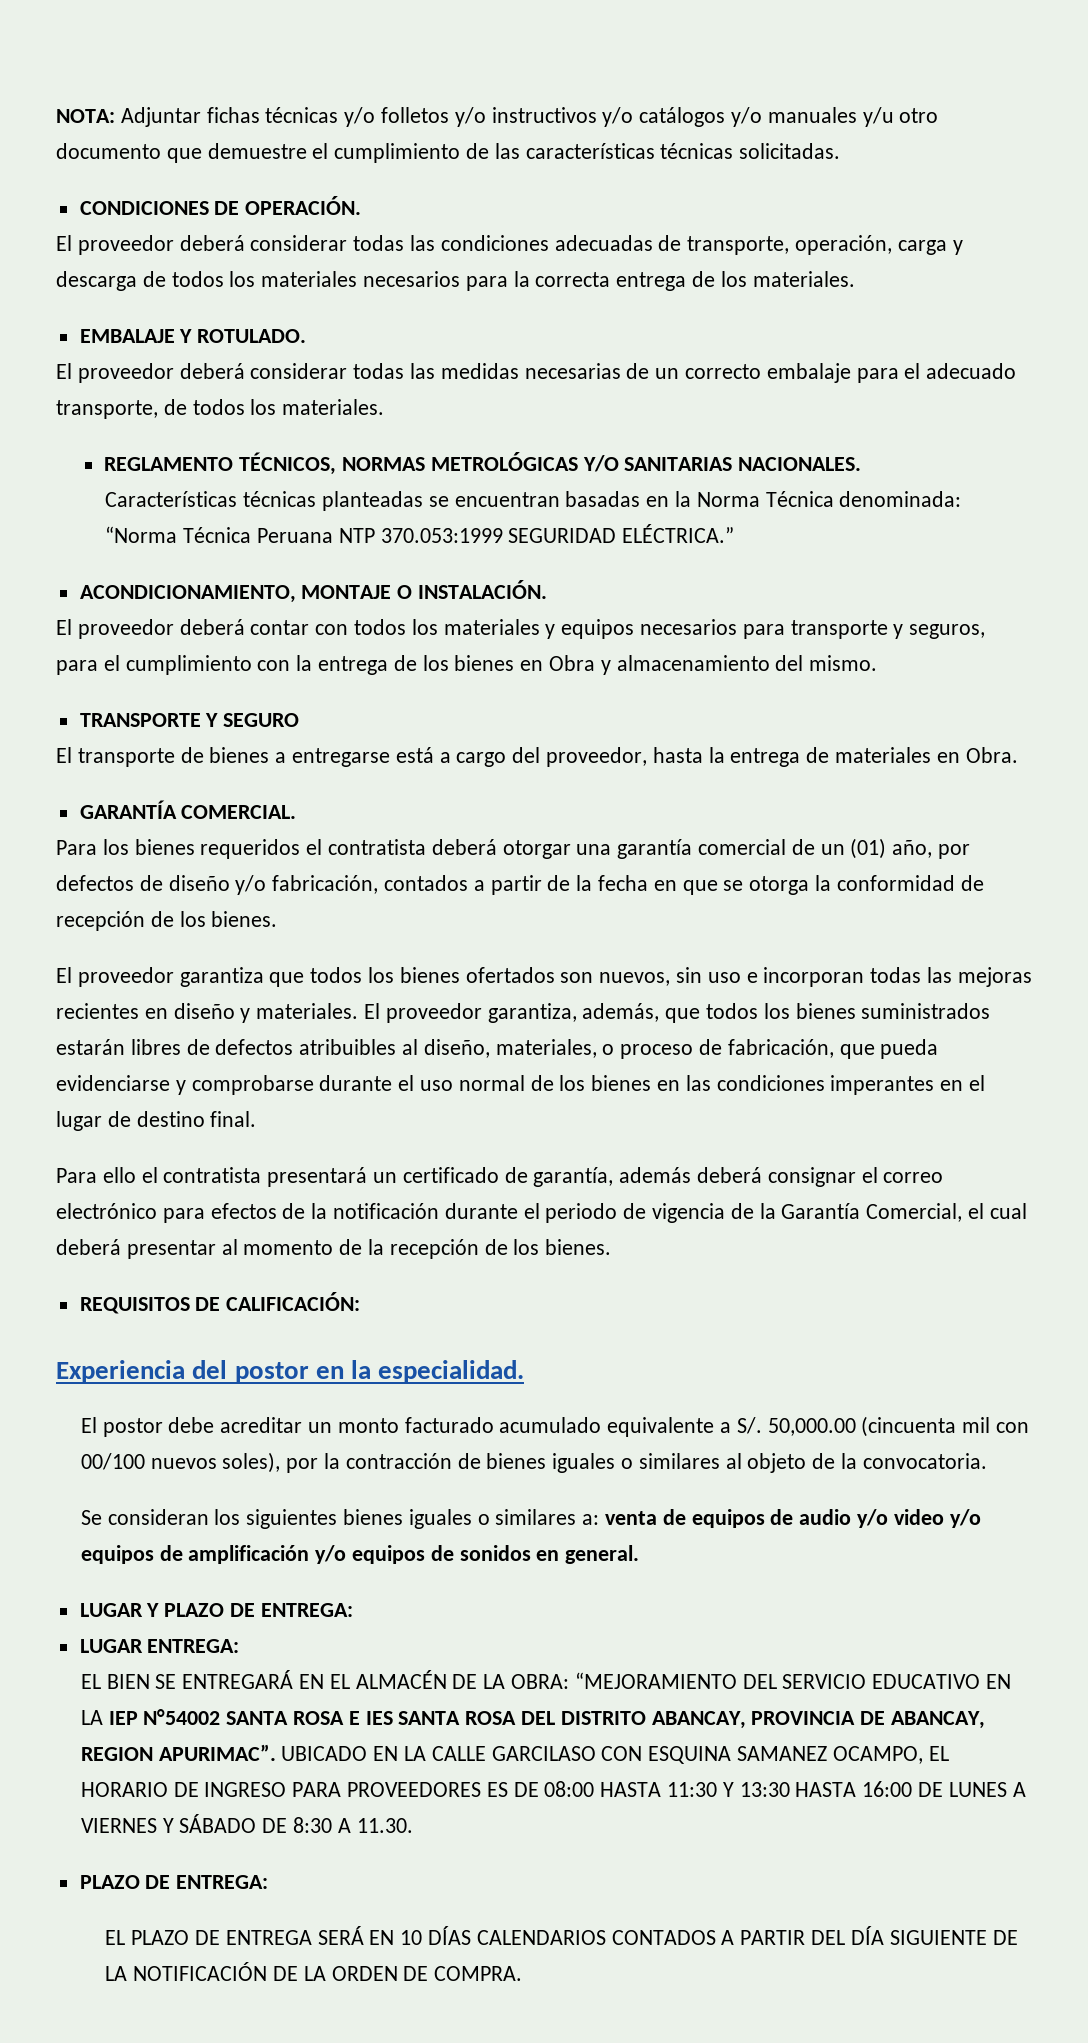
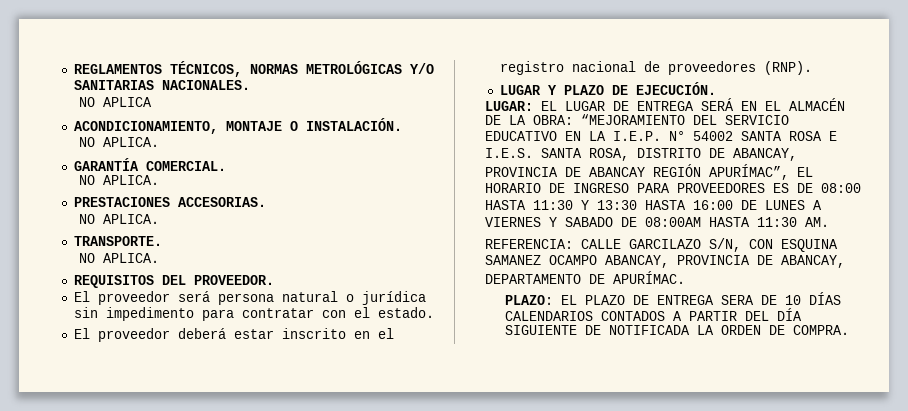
- NOTA: Adjuntar fichas técnicas y/o folletos y/o instructivos y/o catálogos y/o manuales y/u otro documento que demuestre el cumplimiento de las características técnicas solicitadas.
- CONDICIONES DE OPERACIÓN.
- El proveedor deberá considerar todas las condiciones adecuadas de transporte, operación, carga y descarga de todos los materiales necesarios para la correcta entrega de los materiales.
- EMBALAJE Y ROTULADO.
- El proveedor deberá considerar todas las medidas necesarias de un correcto embalaje para el adecuado transporte, de todos los materiales.
- REGLAMENTO TÉCNICOS, NORMAS METROLÓGICAS Y/O SANITARIAS NACIONALES.
+ REGLAMENTOS TÉCNICOS, NORMAS METROLÓGICAS Y/O SANITARIAS NACIONALES.
- Características técnicas planteadas se encuentran basadas en la Norma Técnica denominada: “Norma Técnica Peruana NTP 370.053:1999 SEGURIDAD ELÉCTRICA.”
+ NO APLICA
  ACONDICIONAMIENTO, MONTAJE O INSTALACIÓN.
- El proveedor deberá contar con todos los materiales y equipos necesarios para transporte y seguros, para el cumplimiento con la entrega de los bienes en Obra y almacenamiento del mismo.
- TRANSPORTE Y SEGURO
- El transporte de bienes a entregarse está a cargo del proveedor, hasta la entrega de materiales en Obra.
+ NO APLICA.
  GARANTÍA COMERCIAL.
- Para los bienes requeridos el contratista deberá otorgar una garantía comercial de un (01) año, por defectos de diseño y/o fabricación, contados a partir de la fecha en que se otorga la conformidad de recepción de los bienes.
- El proveedor garantiza que todos los bienes ofertados son nuevos, sin uso e incorporan todas las mejoras recientes en diseño y materiales. El proveedor garantiza, además, que todos los bienes suministrados estarán libres de defectos atribuibles al diseño, materiales, o proceso de fabricación, que pueda evidenciarse y comprobarse durante el uso normal de los bienes en las condiciones imperantes en el lugar de destino final.
- Para ello el contratista presentará un certificado de garantía, además deberá consignar el correo electrónico para efectos de la notificación durante el periodo de vigencia de la Garantía Comercial, el cual deberá presentar al momento de la recepción de los bienes.
- REQUISITOS DE CALIFICACIÓN:
- Experiencia del postor en la especialidad.
- El postor debe acreditar un monto facturado acumulado equivalente a S/. 50,000.00 (cincuenta mil con 00/100 nuevos soles), por la contracción de bienes iguales o similares al objeto de la convocatoria.
- Se consideran los siguientes bienes iguales o similares a: venta de equipos de audio y/o video y/o equipos de amplificación y/o equipos de sonidos en general.
- LUGAR Y PLAZO DE ENTREGA:
- LUGAR ENTREGA:
- EL BIEN SE ENTREGARÁ EN EL ALMACÉN DE LA OBRA: “MEJORAMIENTO DEL SERVICIO EDUCATIVO EN LA IEP N°54002 SANTA ROSA E IES SANTA ROSA DEL DISTRITO ABANCAY, PROVINCIA DE ABANCAY, REGION APURIMAC”. UBICADO EN LA CALLE GARCILASO CON ESQUINA SAMANEZ OCAMPO, EL HORARIO DE INGRESO PARA PROVEEDORES ES DE 08:00 HASTA 11:30 Y 13:30 HASTA 16:00 DE LUNES A VIERNES Y SÁBADO DE 8:30 A 11.30.
- PLAZO DE ENTREGA:
- EL PLAZO DE ENTREGA SERÁ EN 10 DÍAS CALENDARIOS CONTADOS A PARTIR DEL DÍA SIGUIENTE DE LA NOTIFICACIÓN DE LA ORDEN DE COMPRA.
+ NO APLICA.
+ PRESTACIONES ACCESORIAS.
+ NO APLICA.
+ TRANSPORTE.
+ NO APLICA.
+ REQUISITOS DEL PROVEEDOR.
+ El proveedor será persona natural o jurídica sin impedimento para contratar con el estado.
+ El proveedor deberá estar inscrito en el registro nacional de proveedores (RNP).
+ LUGAR Y PLAZO DE EJECUCIÓN.
+ LUGAR: EL LUGAR DE ENTREGA SERÁ EN EL ALMACÉN DE LA OBRA: “MEJORAMIENTO DEL SERVICIO EDUCATIVO EN LA I.E.P. N° 54002 SANTA ROSA E I.E.S. SANTA ROSA, DISTRITO DE ABANCAY, PROVINCIA DE ABANCAY REGIÓN APURÍMAC”, EL HORARIO DE INGRESO PARA PROVEEDORES ES DE 08:00 HASTA 11:30 Y 13:30 HASTA 16:00 DE LUNES A VIERNES Y SABADO DE 08:00AM HASTA 11:30 AM.
+ REFERENCIA: CALLE GARCILAZO S/N, CON ESQUINA SAMANEZ OCAMPO ABANCAY, PROVINCIA DE ABANCAY, DEPARTAMENTO DE APURÍMAC.
+ PLAZO: EL PLAZO DE ENTREGA SERA DE 10 DÍAS CALENDARIOS CONTADOS A PARTIR DEL DÍA SIGUIENTE DE NOTIFICADA LA ORDEN DE COMPRA.

